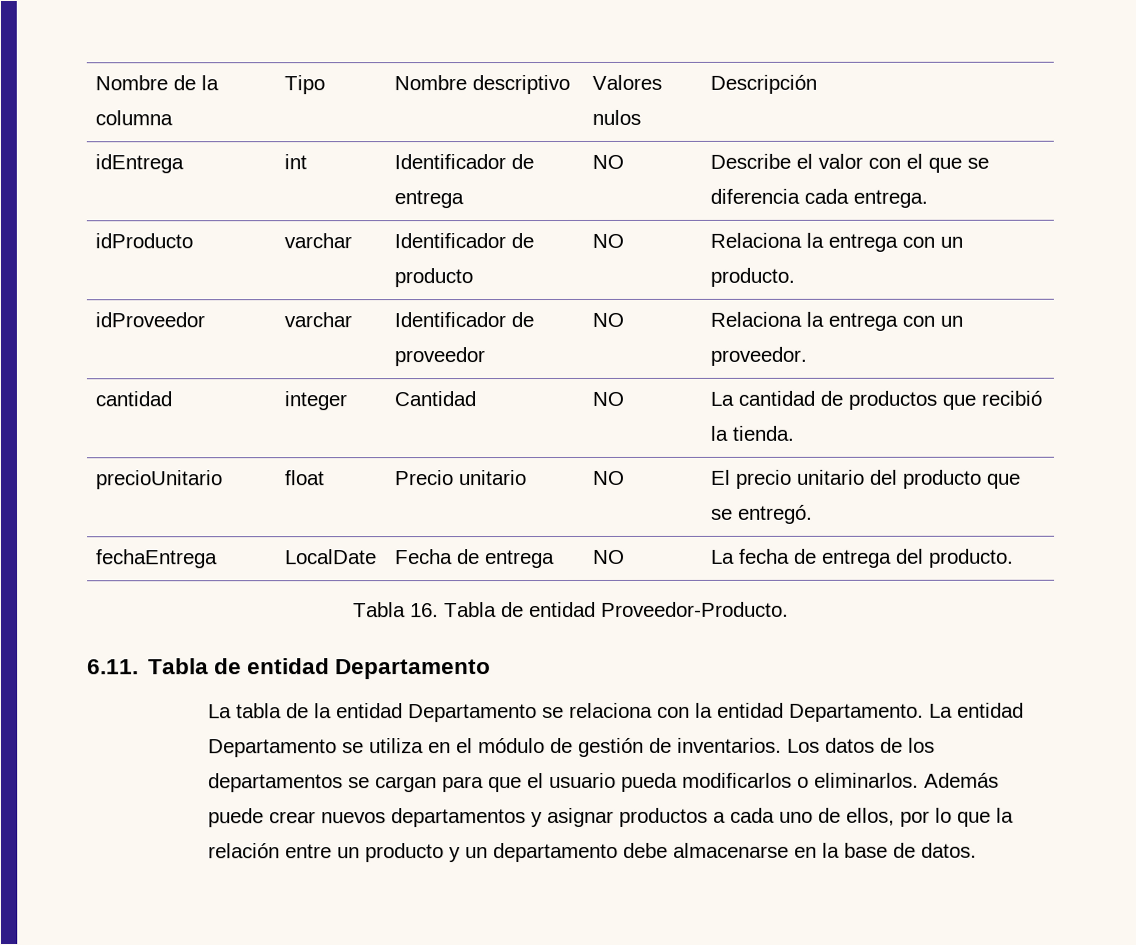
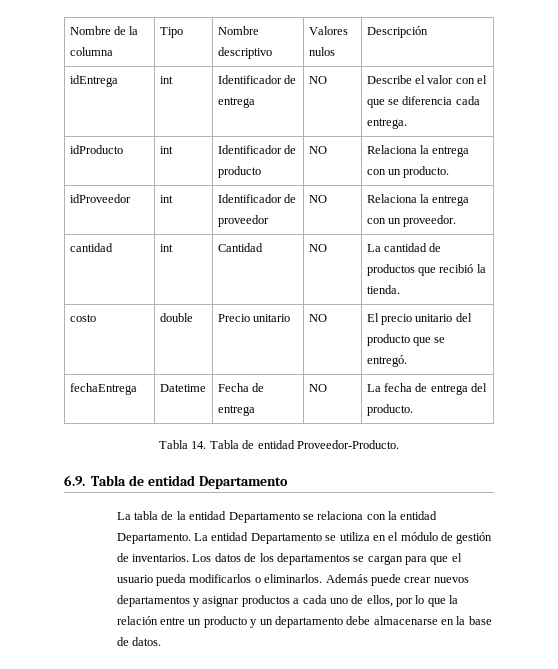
- idProducto | varchar | Identificador de producto | NO | Relaciona la entrega con un producto.
+ idProducto | int | Identificador de producto | NO | Relaciona la entrega con un producto.
- idProveedor | varchar | Identificador de proveedor | NO | Relaciona la entrega con un proveedor.
+ idProveedor | int | Identificador de proveedor | NO | Relaciona la entrega con un proveedor.
- cantidad | integer | Cantidad | NO | La cantidad de productos que recibió la tienda.
+ cantidad | int | Cantidad | NO | La cantidad de productos que recibió la tienda.
- precioUnitario | float | Precio unitario | NO | El precio unitario del producto que se entregó.
+ costo | double | Precio unitario | NO | El precio unitario del producto que se entregó.
- fechaEntrega | LocalDate | Fecha de entrega | NO | La fecha de entrega del producto.
+ fechaEntrega | Datetime | Fecha de entrega | NO | La fecha de entrega del producto.
- Tabla 16. Tabla de entidad Proveedor-Producto.
+ Tabla 14. Tabla de entidad Proveedor-Producto.
- 6.11. Tabla de entidad Departamento
+ 6.9. Tabla de entidad Departamento

